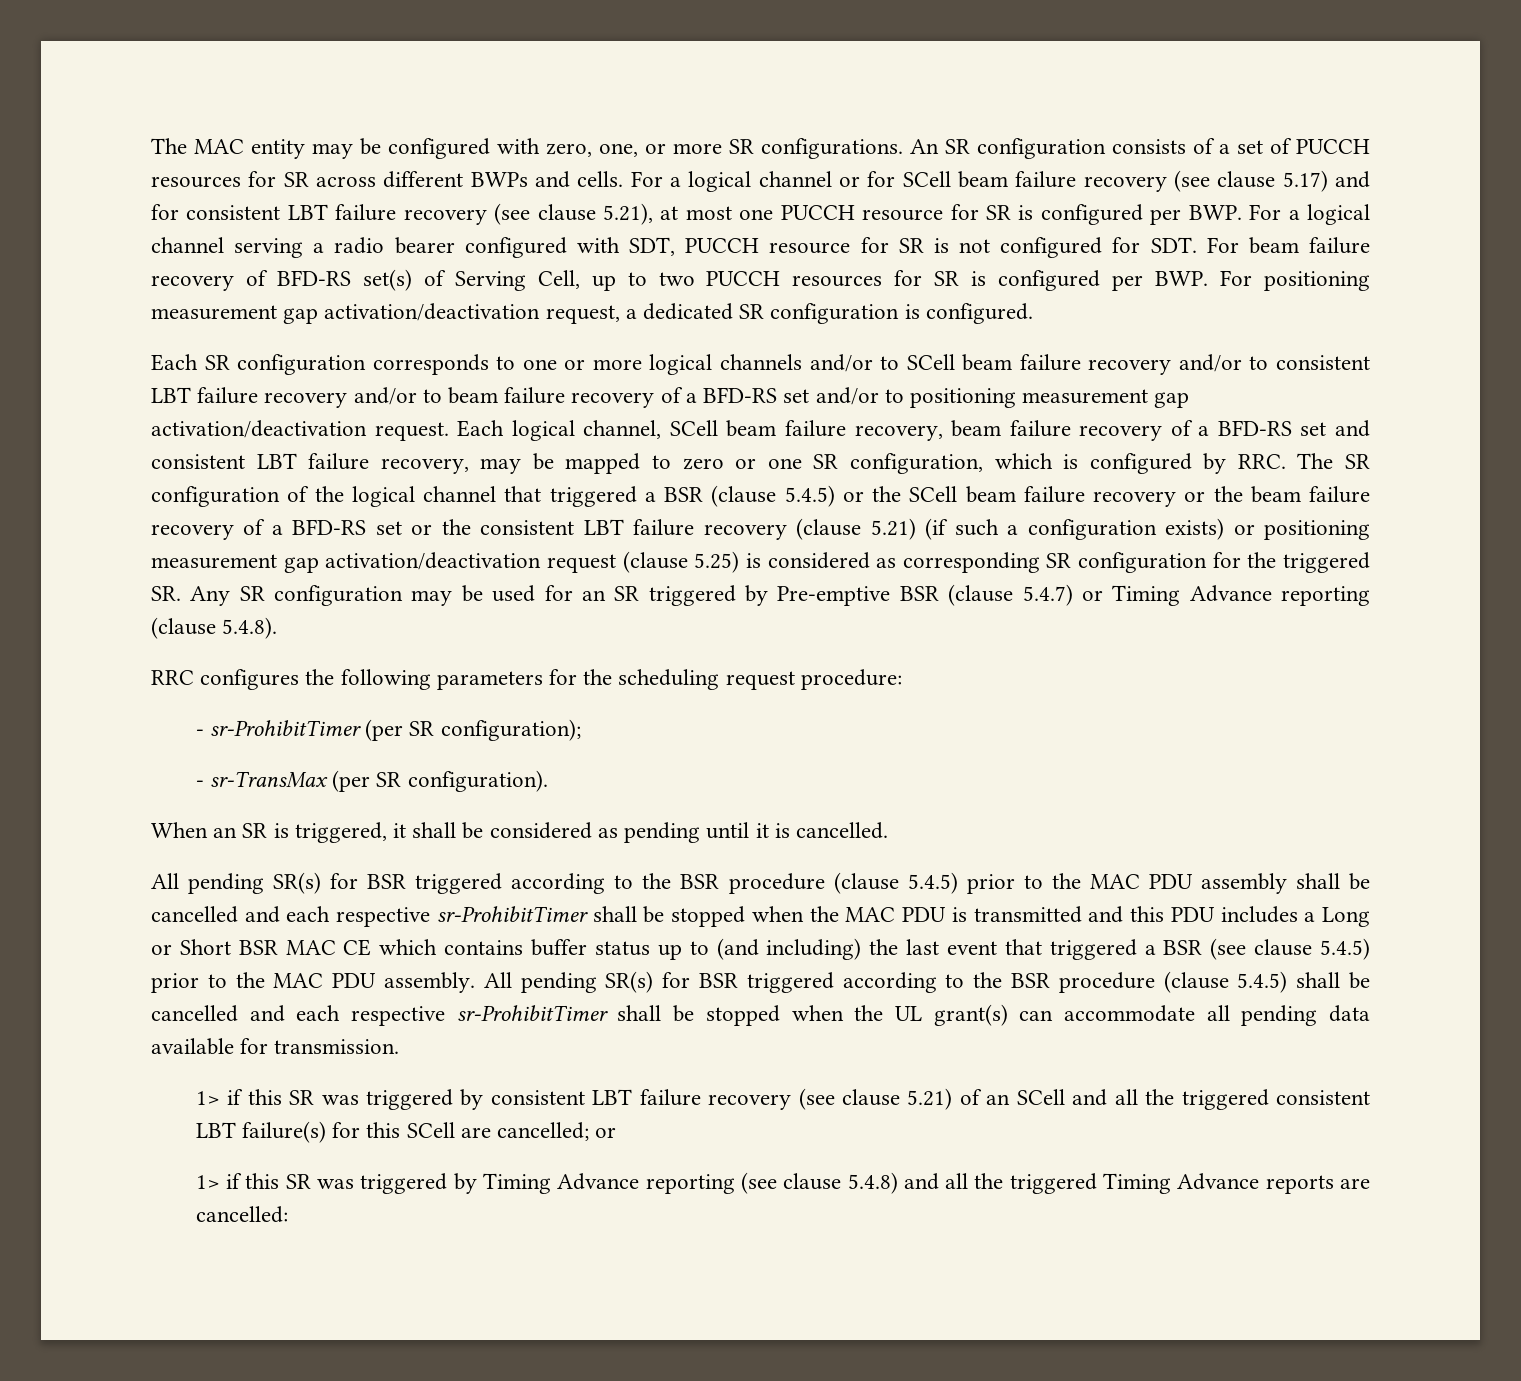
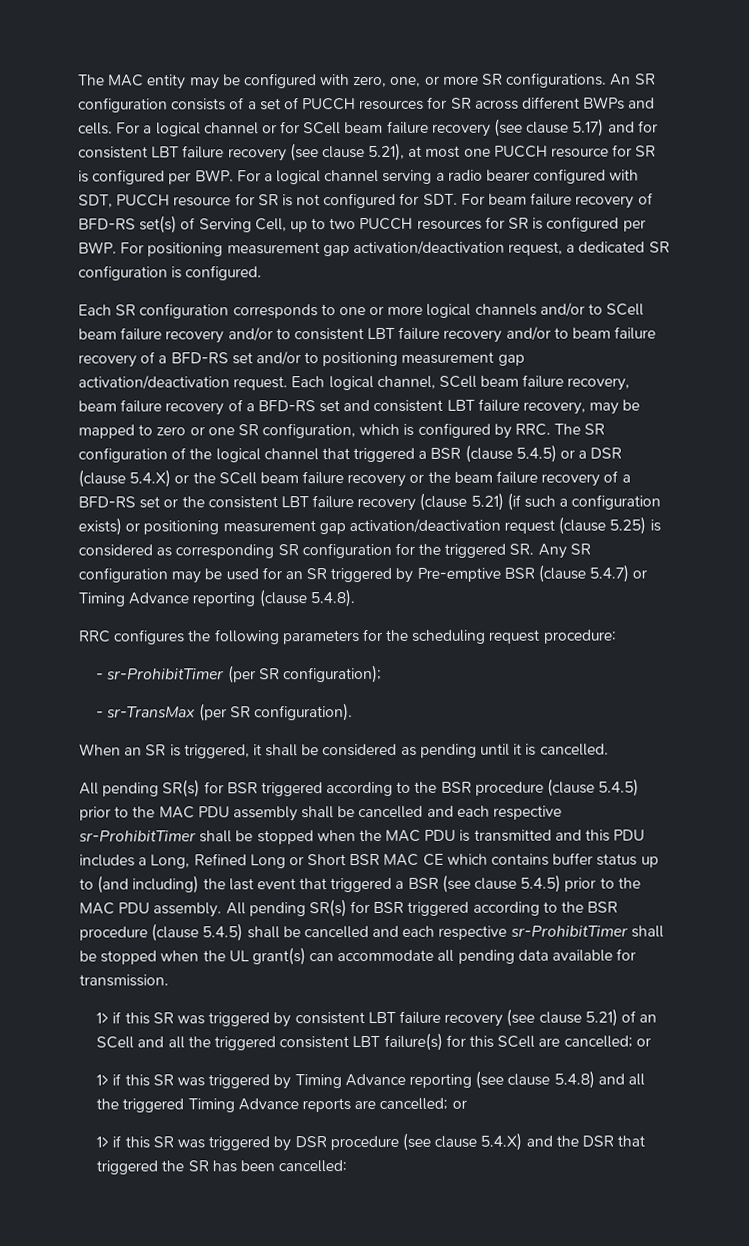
- Each logical channel, SCell beam failure recovery, beam failure recovery of a BFD-RS set and consistent LBT failure recovery, may be mapped to zero or one SR configuration, which is configured by RRC. The SR configuration of the logical channel that triggered a BSR (clause 5.4.5) or the SCell beam failure recovery or the beam failure recovery of a BFD-RS set or the consistent LBT failure recovery (clause 5.21) (if such a configuration exists) or positioning measurement gap activation/deactivation request (clause 5.25) is considered as corresponding SR configuration for the triggered SR. Any SR configuration may be used for an SR triggered by Pre-emptive BSR (clause 5.4.7) or Timing Advance reporting (clause 5.4.8).
+ Each logical channel, SCell beam failure recovery, beam failure recovery of a BFD-RS set and consistent LBT failure recovery, may be mapped to zero or one SR configuration, which is configured by RRC. The SR configuration of the logical channel that triggered a BSR (clause 5.4.5) or a DSR (clause 5.4.X) or the SCell beam failure recovery or the beam failure recovery of a BFD-RS set or the consistent LBT failure recovery (clause 5.21) (if such a configuration exists) or positioning measurement gap activation/deactivation request (clause 5.25) is considered as corresponding SR configuration for the triggered SR. Any SR configuration may be used for an SR triggered by Pre-emptive BSR (clause 5.4.7) or Timing Advance reporting (clause 5.4.8).
- All pending SR(s) for BSR triggered according to the BSR procedure (clause 5.4.5) prior to the MAC PDU assembly shall be cancelled and each respective sr-ProhibitTimer shall be stopped when the MAC PDU is transmitted and this PDU includes a Long or Short BSR MAC CE which contains buffer status up to (and including) the last event that triggered a BSR (see clause 5.4.5) prior to the MAC PDU assembly.
+ All pending SR(s) for BSR triggered according to the BSR procedure (clause 5.4.5) prior to the MAC PDU assembly shall be cancelled and each respective sr-ProhibitTimer shall be stopped when the MAC PDU is transmitted and this PDU includes a Long, Refined Long or Short BSR MAC CE which contains buffer status up to (and including) the last event that triggered a BSR (see clause 5.4.5) prior to the MAC PDU assembly.
- 1> if this SR was triggered by Timing Advance reporting (see clause 5.4.8) and all the triggered Timing Advance reports are cancelled:
+ 1> if this SR was triggered by Timing Advance reporting (see clause 5.4.8) and all the triggered Timing Advance reports are cancelled; or
+ 1> if this SR was triggered by DSR procedure (see clause 5.4.X) and the DSR that triggered the SR has been cancelled:

